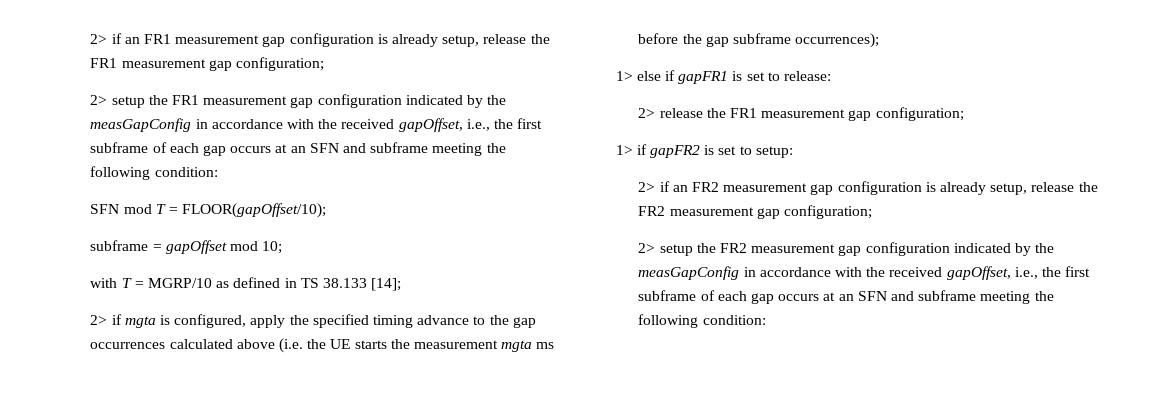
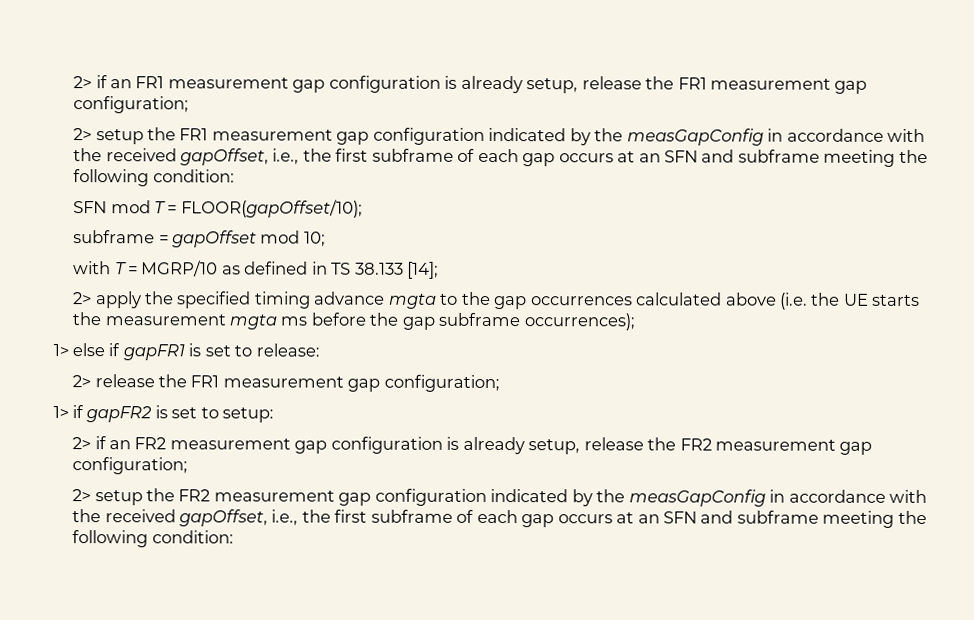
- 2> if mgta is configured, apply the specified timing advance to the gap occurrences calculated above (i.e. the UE starts the measurement mgta ms before the gap subframe occurrences);
+ 2> apply the specified timing advance mgta to the gap occurrences calculated above (i.e. the UE starts the measurement mgta ms before the gap subframe occurrences);

